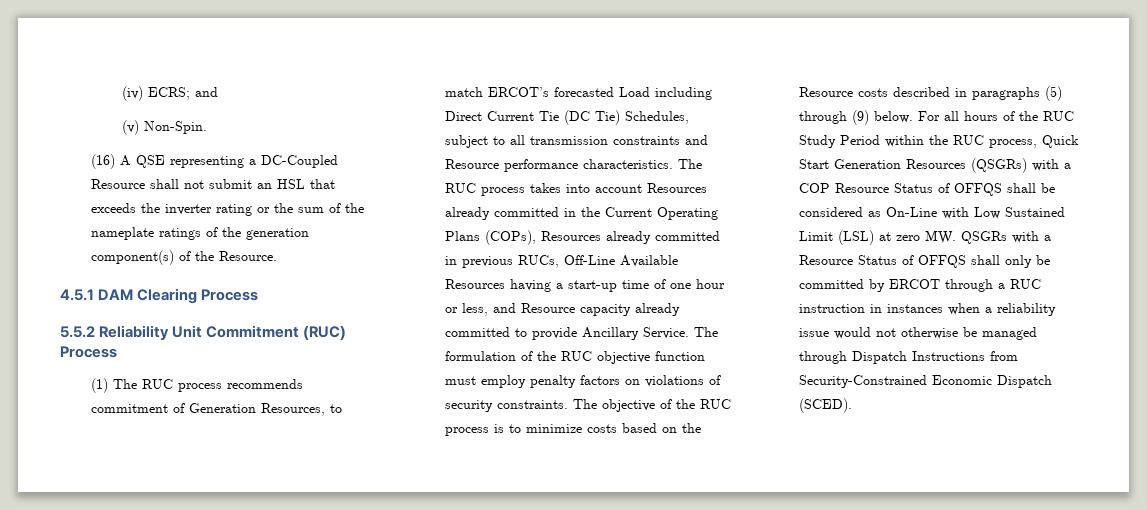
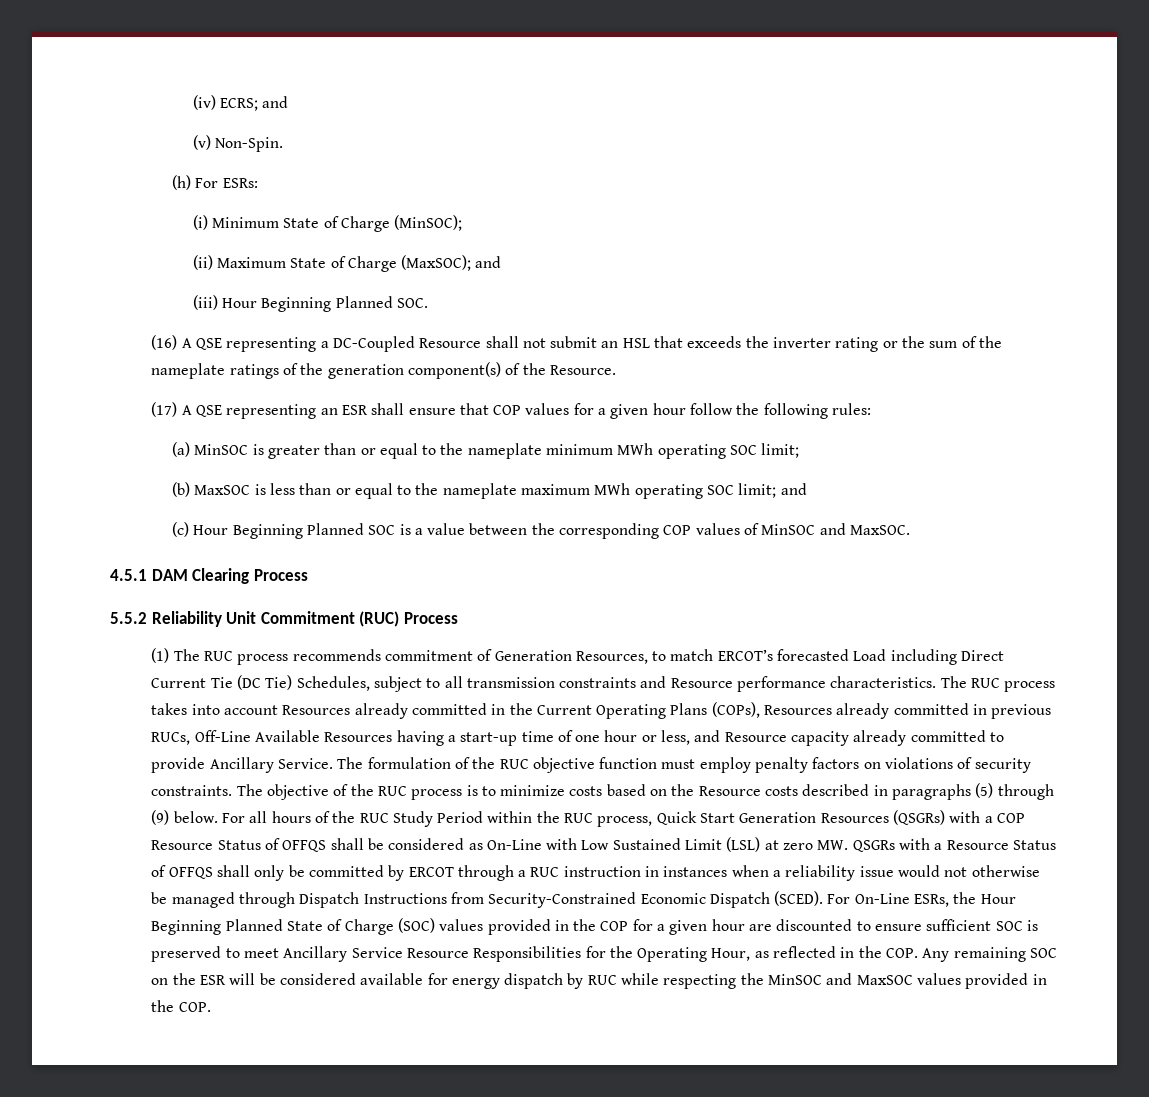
+ (h) For ESRs:
+ (i) Minimum State of Charge (MinSOC);
+ (ii) Maximum State of Charge (MaxSOC); and
+ (iii) Hour Beginning Planned SOC.
+ (17) A QSE representing an ESR shall ensure that COP values for a given hour follow the following rules:
+ (a) MinSOC is greater than or equal to the nameplate minimum MWh operating SOC limit;
+ (b) MaxSOC is less than or equal to the nameplate maximum MWh operating SOC limit; and
+ (c) Hour Beginning Planned SOC is a value between the corresponding COP values of MinSOC and MaxSOC.
+ For On-Line ESRs, the Hour Beginning Planned State of Charge (SOC) values provided in the COP for a given hour are discounted to ensure sufficient SOC is preserved to meet Ancillary Service Resource Responsibilities for the Operating Hour, as reflected in the COP. Any remaining SOC on the ESR will be considered available for energy dispatch by RUC while respecting the MinSOC and MaxSOC values provided in the COP.

